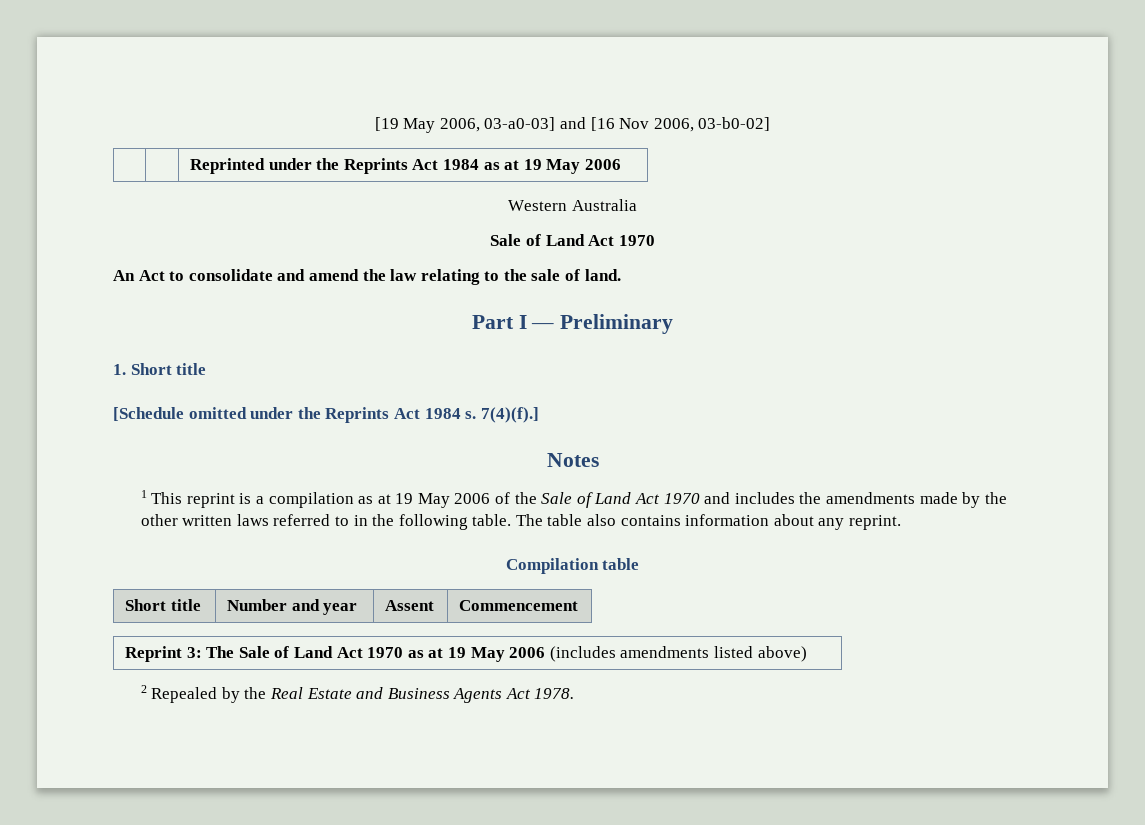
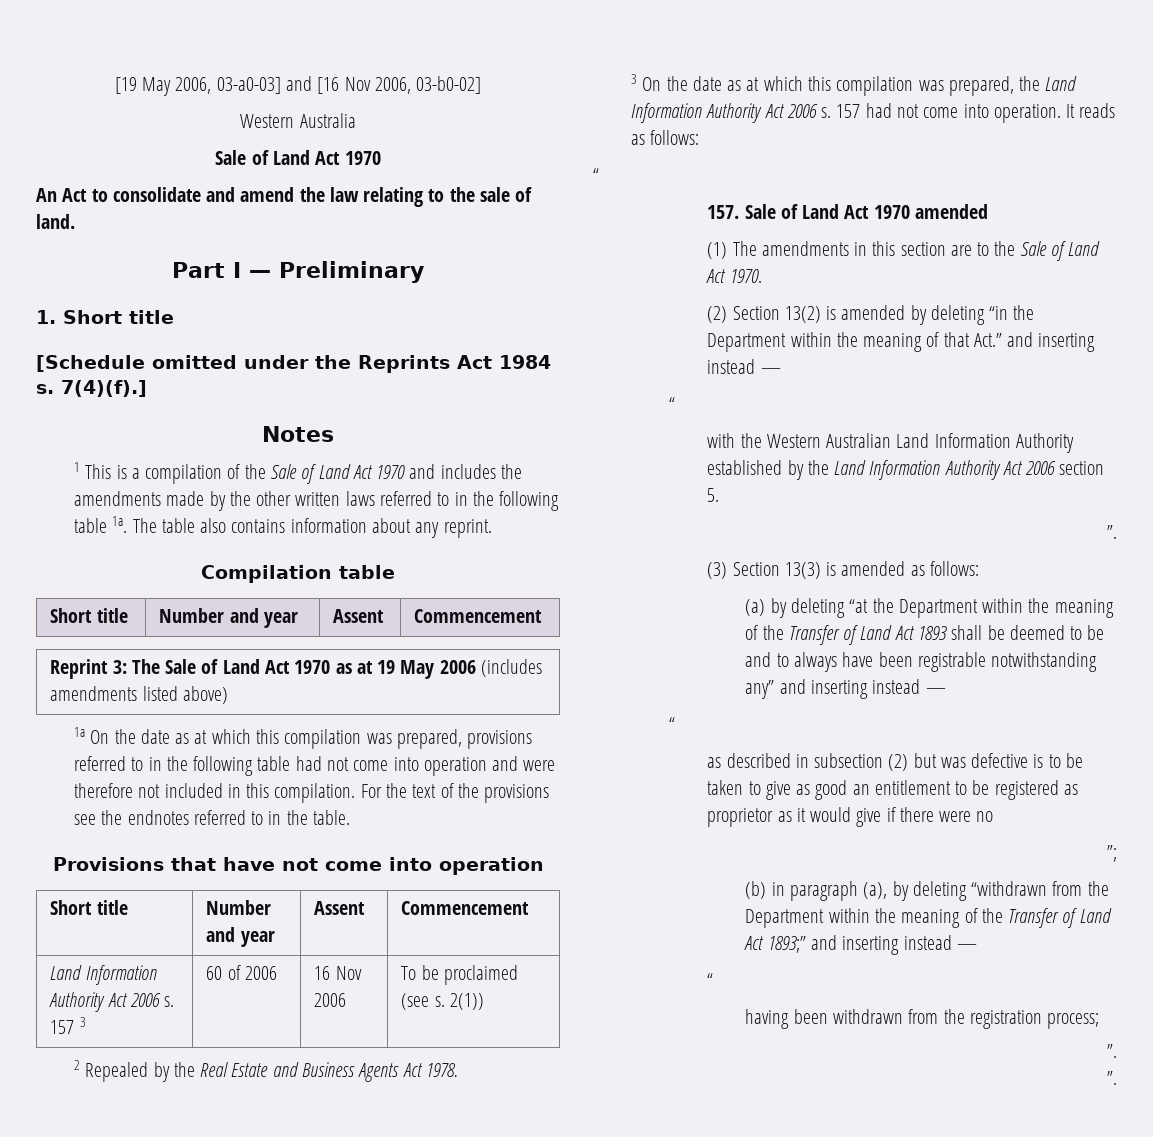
- | | Reprinted under the Reprints Act 1984 as at 19 May 2006
- 1 This reprint is a compilation as at 19 May 2006 of the Sale of Land Act 1970 and includes the amendments made by the other written laws referred to in the following table.
+ 1 This is a compilation of the Sale of Land Act 1970 and includes the amendments made by the other written laws referred to in the following table 1a.
+ 1a On the date as at which this compilation was prepared, provisions referred to in the following table had not come into operation and were therefore not included in this compilation. For the text of the provisions see the endnotes referred to in the table.
+ Provisions that have not come into operation
+ Short title | Number and year | Assent | Commencement
+ Land Information Authority Act 2006 s. 157 3 | 60 of 2006 | 16 Nov 2006 | To be proclaimed (see s. 2(1))
+ 3 On the date as at which this compilation was prepared, the Land Information Authority Act 2006 s. 157 had not come into operation. It reads as follows:
+ “
+ 157. Sale of Land Act 1970 amended
+ (1) The amendments in this section are to the Sale of Land Act 1970.
+ (2) Section 13(2) is amended by deleting “in the Department within the meaning of that Act.” and inserting instead —
+ “
+ with the Western Australian Land Information Authority established by the Land Information Authority Act 2006 section 5.
+ ”.
+ (3) Section 13(3) is amended as follows:
+ (a) by deleting “at the Department within the meaning of the Transfer of Land Act 1893 shall be deemed to be and to always have been registrable notwithstanding any” and inserting instead —
+ “
+ as described in subsection (2) but was defective is to be taken to give as good an entitlement to be registered as proprietor as it would give if there were no
+ ”;
+ (b) in paragraph (a), by deleting “withdrawn from the Department within the meaning of the Transfer of Land Act 1893;” and inserting instead —
+ “
+ having been withdrawn from the registration process;
+ ”.
+ ”.

